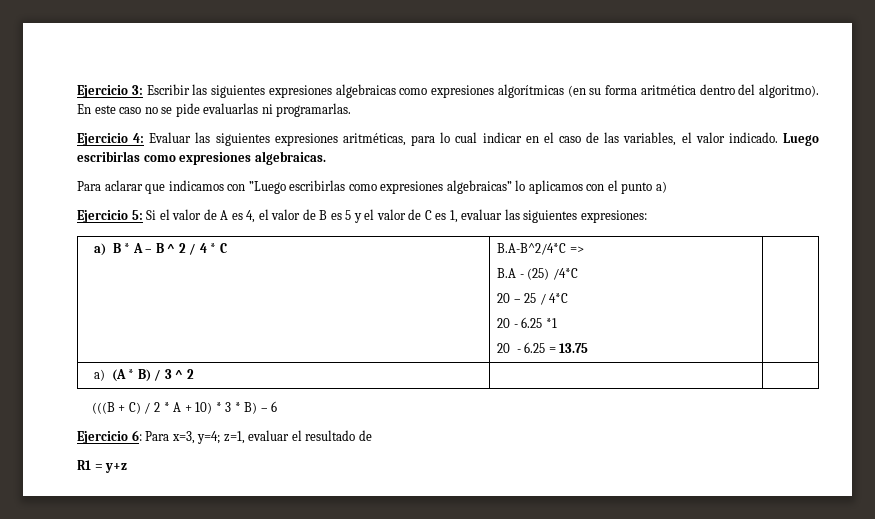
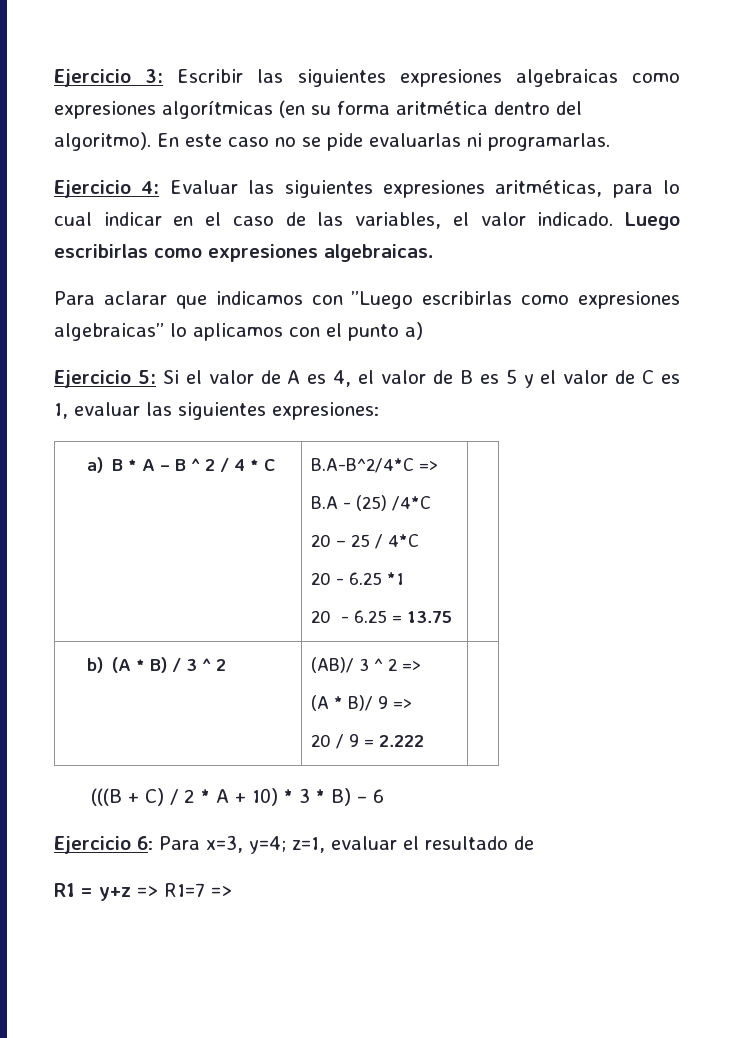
- a) (A * B) / 3 ^ 2 | |
+ b) (A * B) / 3 ^ 2 | (AB)/ 3 ^ 2 =>
+ (A * B)/ 9 =>
+ 20 / 9 = 2.222 |
- R1 = y+z
+ R1 = y+z => R1=7 =>

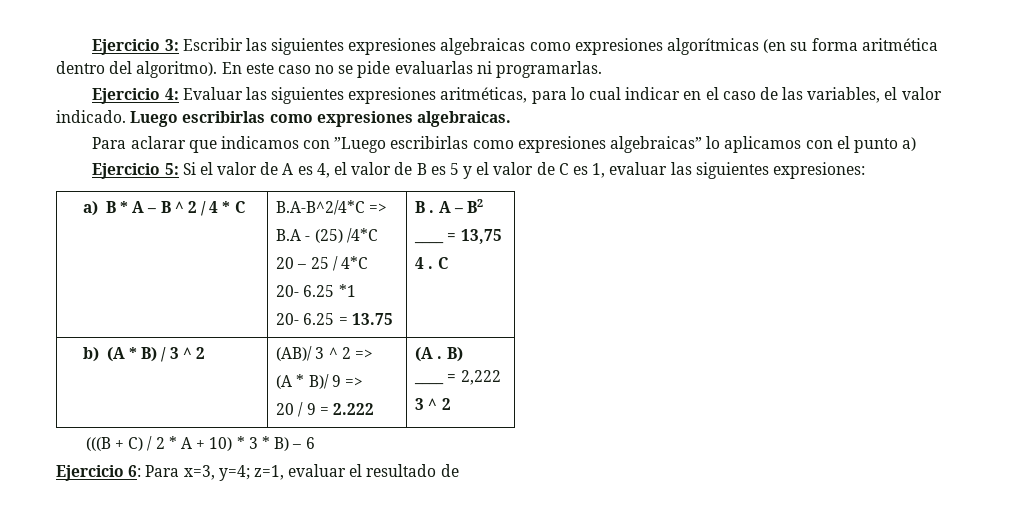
- 20 - 6.25 *1
+ 20- 6.25 *1
- 20 - 6.25 = 13.75
+ 20- 6.25 = 13.75
+ B . A – B2
+ ____ = 13,75
+ 4 . C
  b) (A * B) / 3 ^ 2 | (AB)/ 3 ^ 2 =>
  (A * B)/ 9 =>
- 20 / 9 = 2.222 |
+ 20 / 9 = 2.222 | (A . B)
+ ____ = 2,222
+ 3 ^ 2
- R1 = y+z => R1=7 =>

